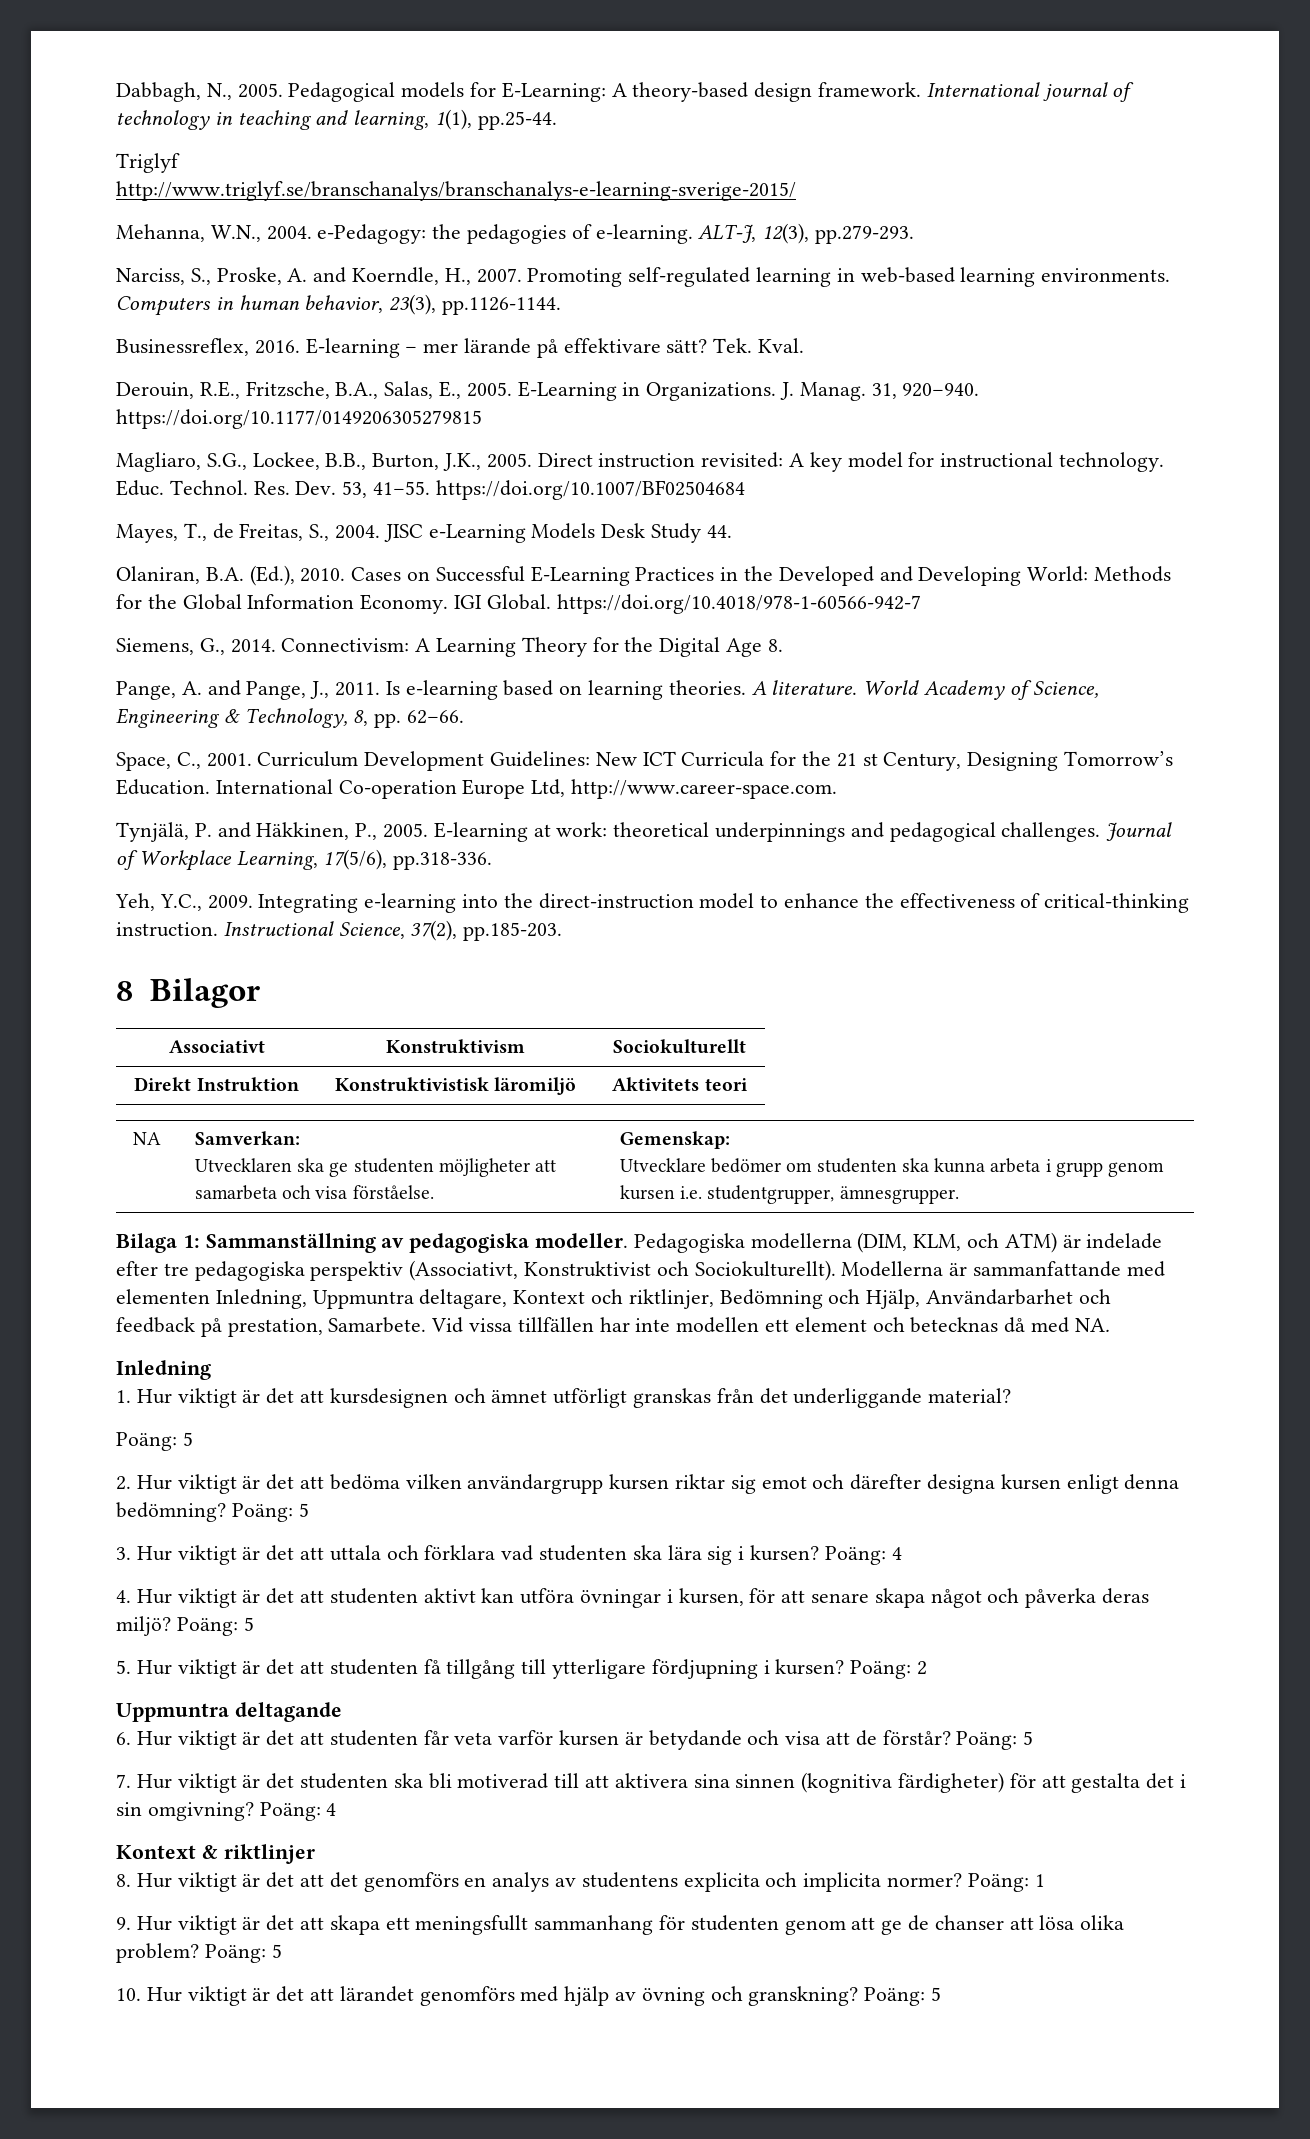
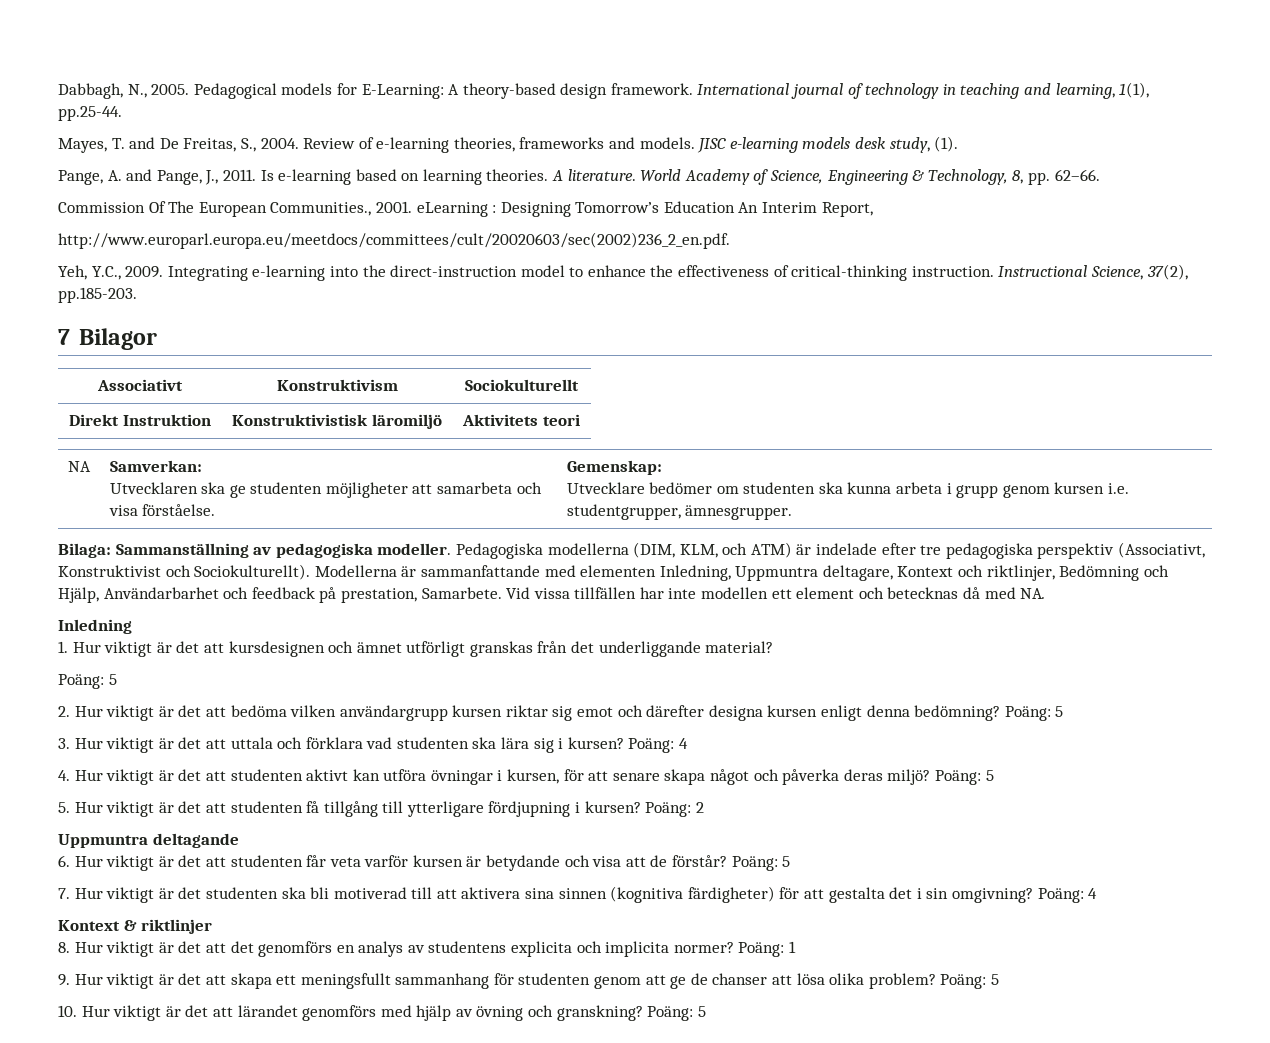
- Triglyf
- http://www.triglyf.se/branschanalys/branschanalys-e-learning-sverige-2015/
- Mehanna, W.N., 2004. e-Pedagogy: the pedagogies of e-learning. ALT-J, 12(3), pp.279-293.
- Narciss, S., Proske, A. and Koerndle, H., 2007. Promoting self-regulated learning in web-based learning environments. Computers in human behavior, 23(3), pp.1126-1144.
- Businessreflex, 2016. E-learning – mer lärande på effektivare sätt? Tek. Kval.
- Derouin, R.E., Fritzsche, B.A., Salas, E., 2005. E-Learning in Organizations. J. Manag. 31, 920–940. https://doi.org/10.1177/0149206305279815
- Magliaro, S.G., Lockee, B.B., Burton, J.K., 2005. Direct instruction revisited: A key model for instructional technology. Educ. Technol. Res. Dev. 53, 41–55. https://doi.org/10.1007/BF02504684
- Mayes, T., de Freitas, S., 2004. JISC e-Learning Models Desk Study 44.
- Olaniran, B.A. (Ed.), 2010. Cases on Successful E-Learning Practices in the Developed and Developing World: Methods for the Global Information Economy. IGI Global. https://doi.org/10.4018/978-1-60566-942-7
- Siemens, G., 2014. Connectivism: A Learning Theory for the Digital Age 8.
+ Mayes, T. and De Freitas, S., 2004. Review of e-learning theories, frameworks and models. JISC e-learning models desk study, (1).
- Space, C., 2001. Curriculum Development Guidelines: New ICT Curricula for the 21 st Century, Designing Tomorrow’s Education. International Co-operation Europe Ltd, http://www.career-space.com.
- Tynjälä, P. and Häkkinen, P., 2005. E-learning at work: theoretical underpinnings and pedagogical challenges. Journal of Workplace Learning, 17(5/6), pp.318-336.
+ Commission Of The European Communities., 2001. eLearning : Designing Tomorrow’s Education An Interim Report,
+ http://www.europarl.europa.eu/meetdocs/committees/cult/20020603/sec(2002)236_2_en.pdf.
- 8 Bilagor
+ 7 Bilagor
- Bilaga 1: Sammanställning av pedagogiska modeller.
+ Bilaga: Sammanställning av pedagogiska modeller.

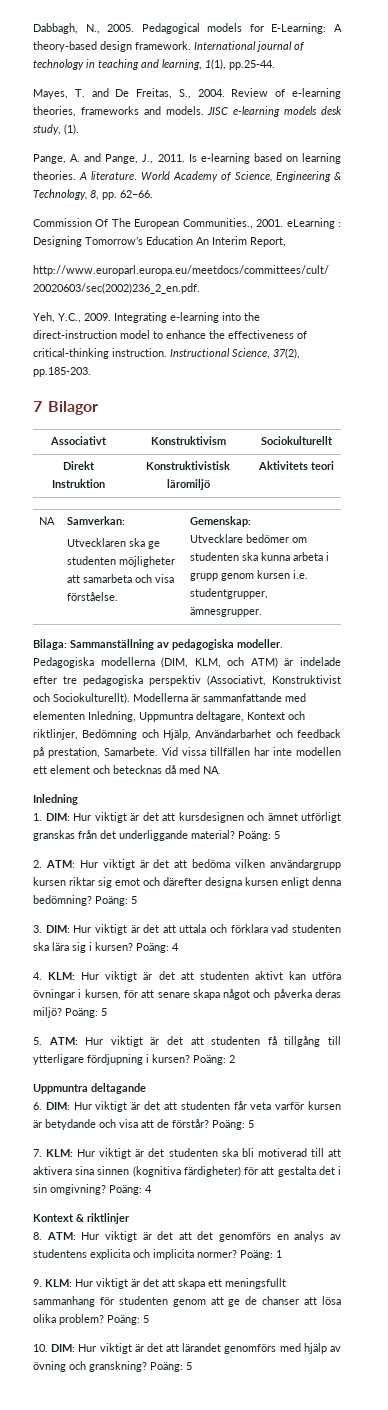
- 1. Hur viktigt är det att kursdesignen och ämnet utförligt granskas från det underliggande material?
- Poäng: 5
+ 1. DIM: Hur viktigt är det att kursdesignen och ämnet utförligt granskas från det underliggande material? Poäng: 5
- 2. Hur viktigt är det att bedöma vilken användargrupp kursen riktar sig emot och därefter designa kursen enligt denna bedömning?
+ 2. ATM: Hur viktigt är det att bedöma vilken användargrupp kursen riktar sig emot och därefter designa kursen enligt denna bedömning?
- 3. Hur viktigt är det att uttala och förklara vad studenten ska lära sig i kursen?
+ 3. DIM: Hur viktigt är det att uttala och förklara vad studenten ska lära sig i kursen?
- 4. Hur viktigt är det att studenten aktivt kan utföra övningar i kursen, för att senare skapa något och påverka deras miljö?
+ 4. KLM: Hur viktigt är det att studenten aktivt kan utföra övningar i kursen, för att senare skapa något och påverka deras miljö?
- 5. Hur viktigt är det att studenten få tillgång till ytterligare fördjupning i kursen?
+ 5. ATM: Hur viktigt är det att studenten få tillgång till ytterligare fördjupning i kursen?
- 6. Hur viktigt är det att studenten får veta varför kursen är betydande och visa att de förstår?
+ 6. DIM: Hur viktigt är det att studenten får veta varför kursen är betydande och visa att de förstår?
- 7. Hur viktigt är det studenten ska bli motiverad till att aktivera sina sinnen (kognitiva färdigheter) för att gestalta det i sin omgivning?
+ 7. KLM: Hur viktigt är det studenten ska bli motiverad till att aktivera sina sinnen (kognitiva färdigheter) för att gestalta det i sin omgivning?
- 8. Hur viktigt är det att det genomförs en analys av studentens explicita och implicita normer?
+ 8. ATM: Hur viktigt är det att det genomförs en analys av studentens explicita och implicita normer?
- 9. Hur viktigt är det att skapa ett meningsfullt sammanhang för studenten genom att ge de chanser att lösa olika problem?
+ 9. KLM: Hur viktigt är det att skapa ett meningsfullt sammanhang för studenten genom att ge de chanser att lösa olika problem?
- 10. Hur viktigt är det att lärandet genomförs med hjälp av övning och granskning?
+ 10. DIM: Hur viktigt är det att lärandet genomförs med hjälp av övning och granskning?

